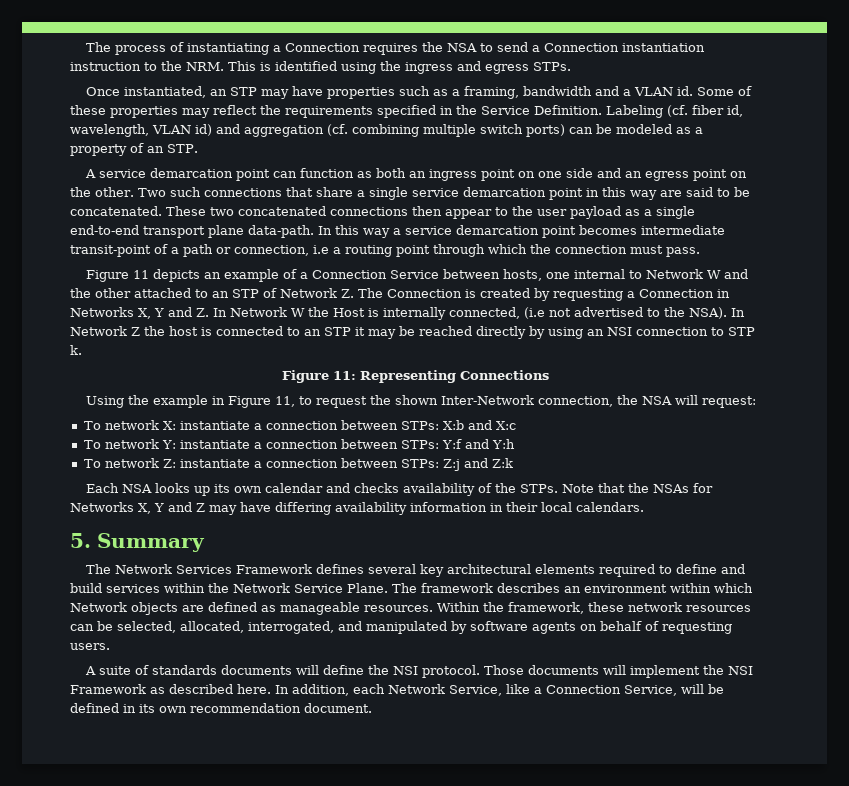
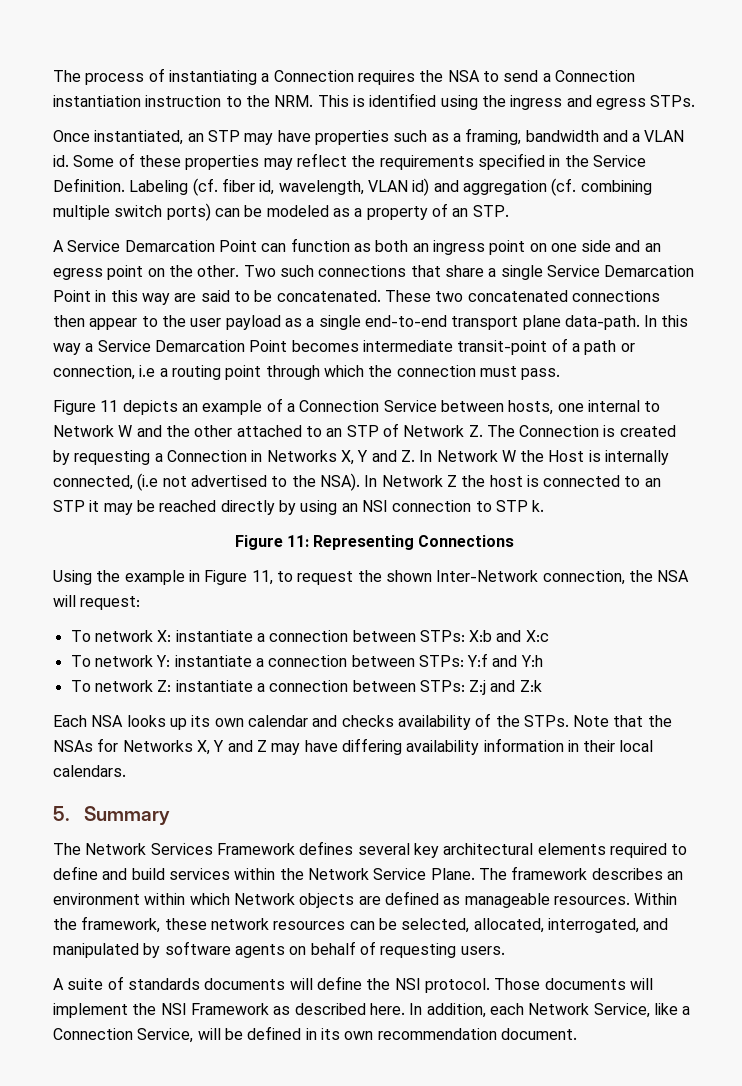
- A service demarcation point can function as both an ingress point on one side and an egress point on the other.
+ A Service Demarcation Point can function as both an ingress point on one side and an egress point on the other.
- Two such connections that share a single service demarcation point in this way are said to be concatenated.
+ Two such connections that share a single Service Demarcation Point in this way are said to be concatenated.
- In this way a service demarcation point becomes intermediate transit-point of a path or connection, i.e a routing point through which the connection must pass.
+ In this way a Service Demarcation Point becomes intermediate transit-point of a path or connection, i.e a routing point through which the connection must pass.

